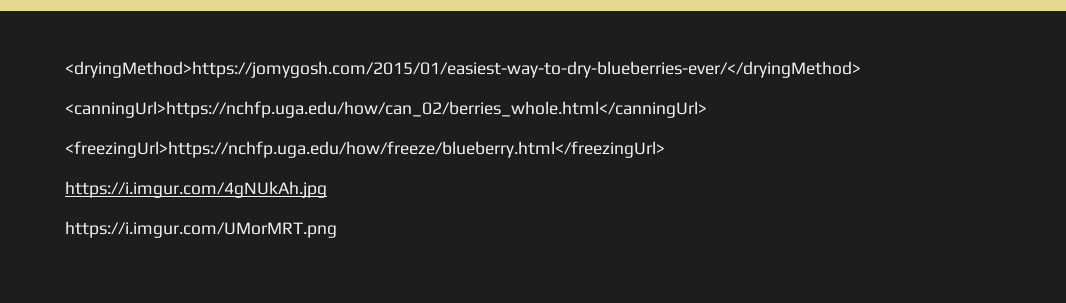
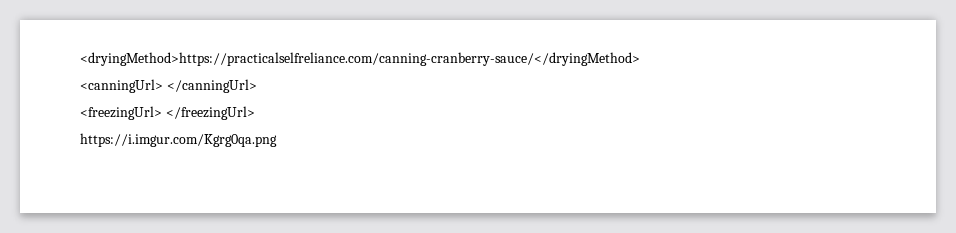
- <dryingMethod>https://jomygosh.com/2015/01/easiest-way-to-dry-blueberries-ever/</dryingMethod>
- <canningUrl>https://nchfp.uga.edu/how/can_02/berries_whole.html</canningUrl>
- <freezingUrl>https://nchfp.uga.edu/how/freeze/blueberry.html</freezingUrl>
- https://i.imgur.com/4gNUkAh.jpg
- https://i.imgur.com/UMorMRT.png
+ <dryingMethod>https://practicalselfreliance.com/canning-cranberry-sauce/</dryingMethod>
+ <canningUrl> </canningUrl>
+ <freezingUrl> </freezingUrl>
+ https://i.imgur.com/Kgrg0qa.png

